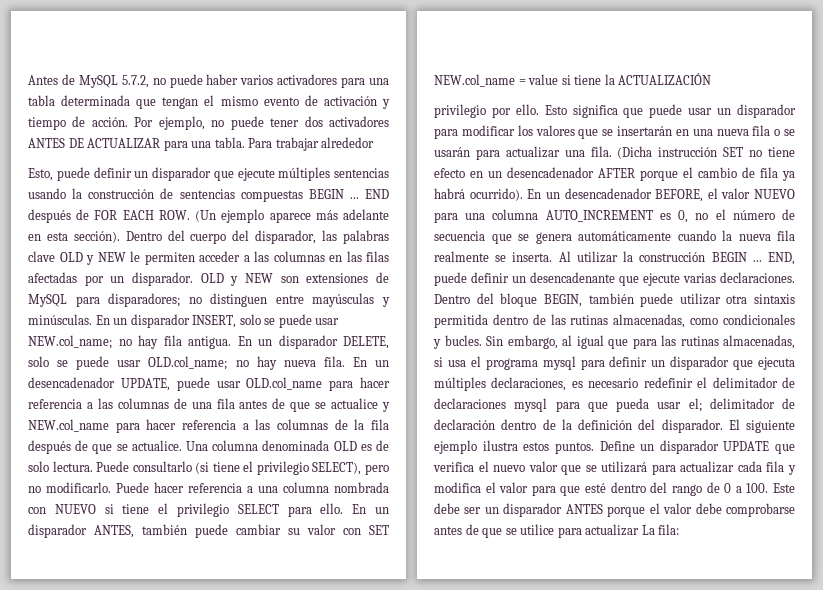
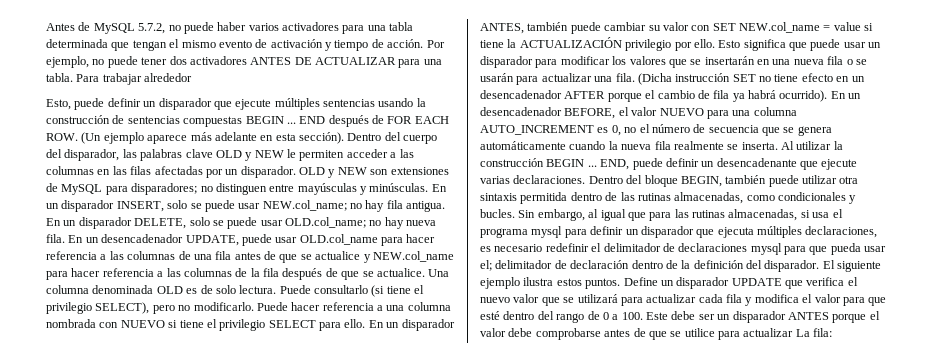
- En un disparador ANTES, también puede cambiar su valor con SET NEW.col_name = value si tiene la ACTUALIZACIÓN
- privilegio por ello.
+ En un disparador ANTES, también puede cambiar su valor con SET NEW.col_name = value si tiene la ACTUALIZACIÓN privilegio por ello.

